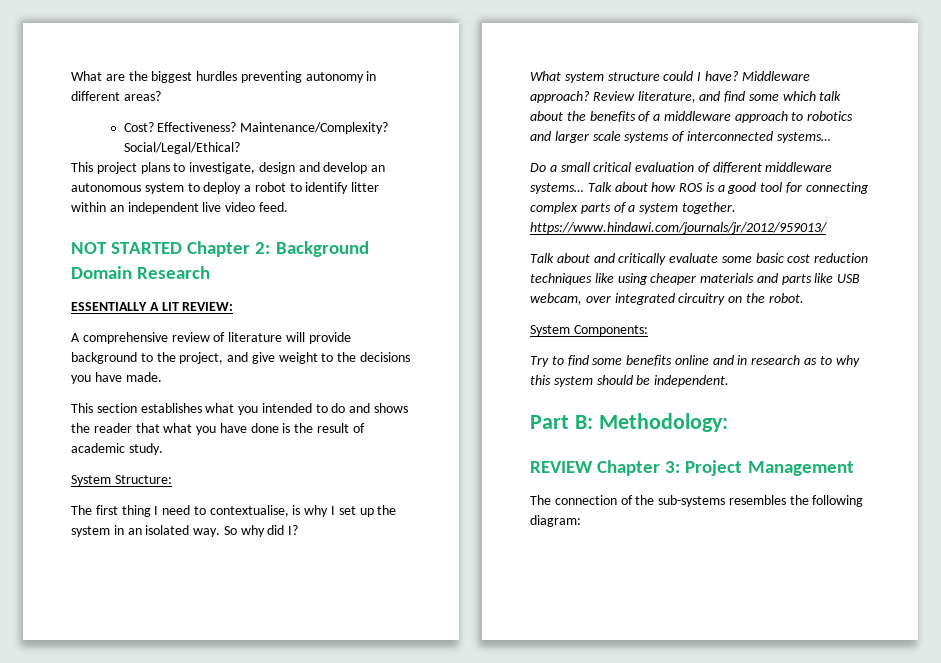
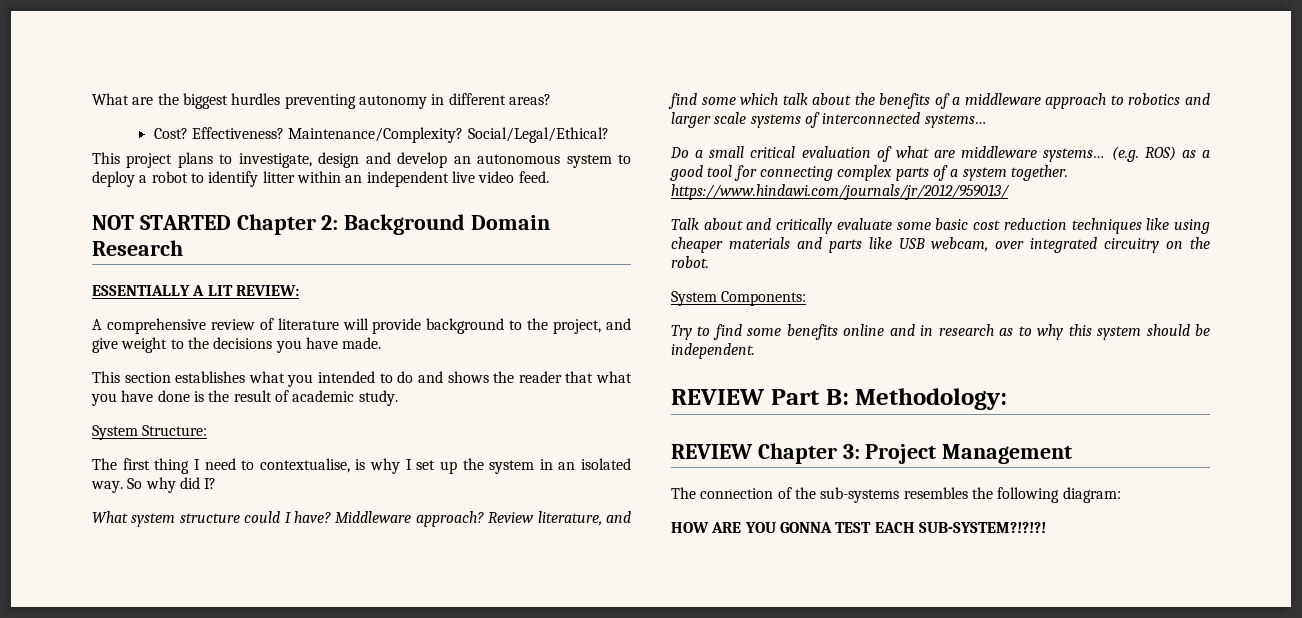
- Do a small critical evaluation of different middleware systems… Talk about how ROS is a good tool for connecting complex parts of a system together. https://www.hindawi.com/journals/jr/2012/959013/
+ Do a small critical evaluation of what are middleware systems… (e.g. ROS) as a good tool for connecting complex parts of a system together. https://www.hindawi.com/journals/jr/2012/959013/
- Part B: Methodology:
+ REVIEW Part B: Methodology:
+ HOW ARE YOU GONNA TEST EACH SUB-SYSTEM?!?!?!

